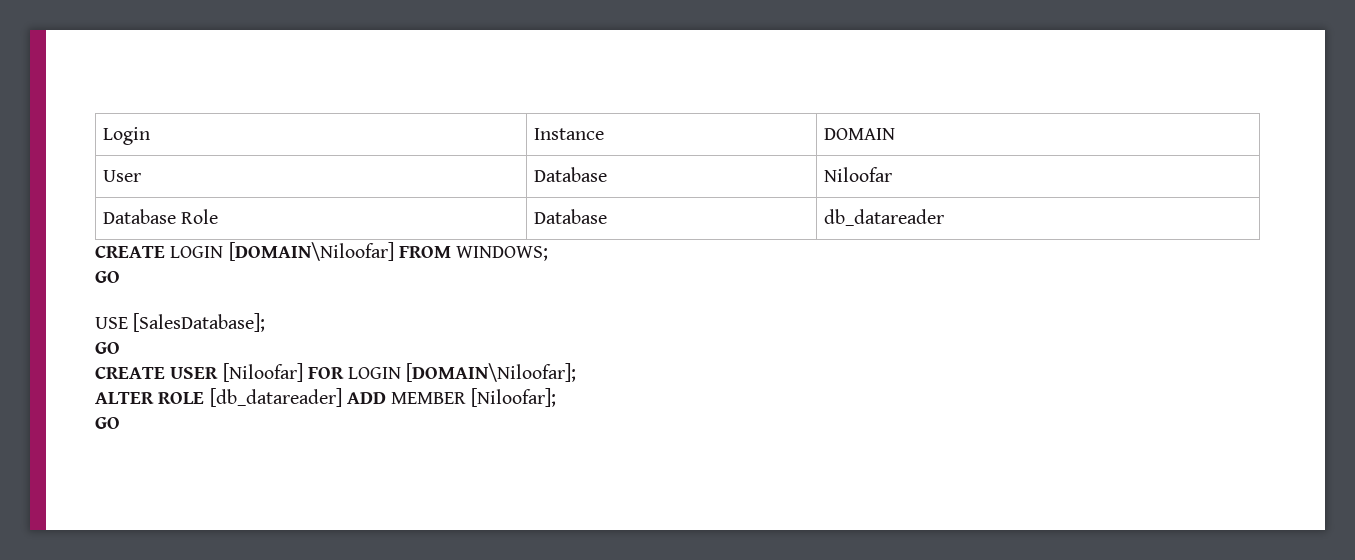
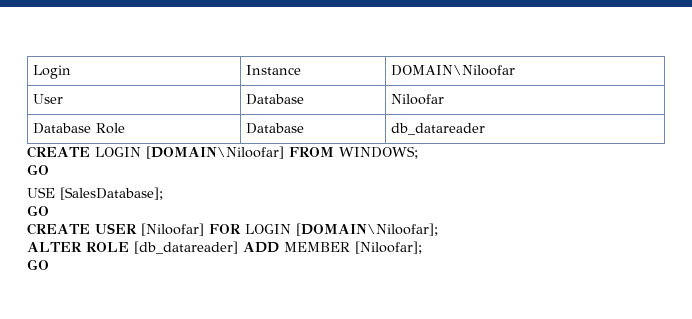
- Login | Instance | DOMAIN
+ Login | Instance | DOMAIN\Niloofar

